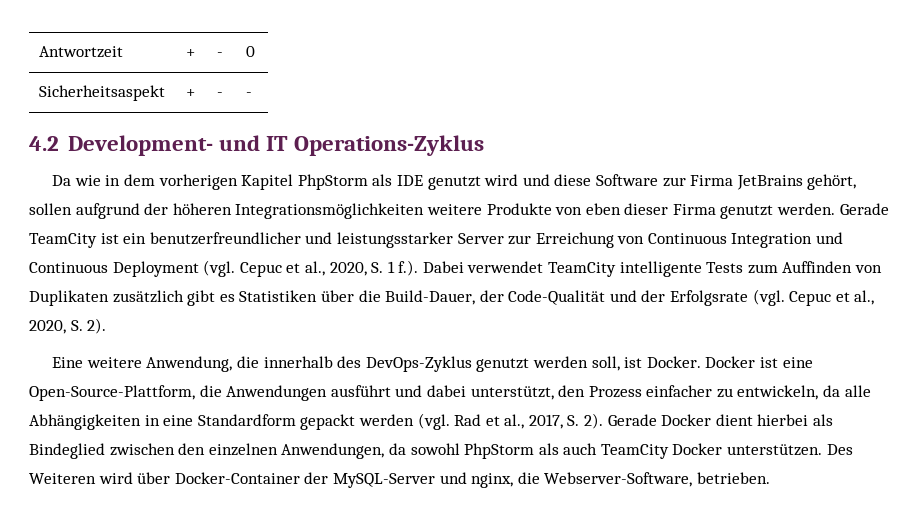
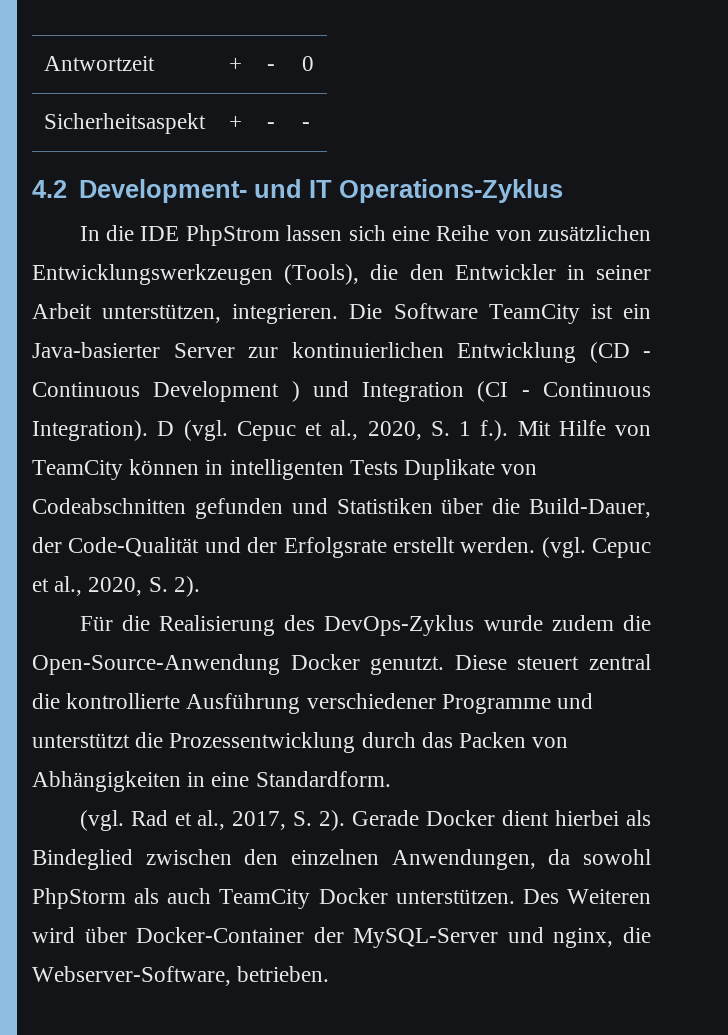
- Da wie in dem vorherigen Kapitel PhpStorm als IDE genutzt wird und diese Software zur Firma JetBrains gehört, sollen aufgrund der höheren Integrationsmöglichkeiten weitere Produkte von eben dieser Firma genutzt werden. Gerade TeamCity ist ein benutzerfreundlicher und leistungsstarker Server zur Erreichung von Continuous Integration und Continuous Deployment (vgl. Cepuc et al., 2020, S. 1 f.). Dabei verwendet TeamCity intelligente Tests zum Auffinden von Duplikaten zusätzlich gibt es Statistiken über die Build-Dauer, der Code-Qualität und der Erfolgsrate (vgl. Cepuc et al., 2020, S. 2).
+ In die IDE PhpStrom lassen sich eine Reihe von zusätzlichen Entwicklungswerkzeugen (Tools), die den Entwickler in seiner Arbeit unterstützen, integrieren. Die Software TeamCity ist ein Java-basierter Server zur kontinuierlichen Entwicklung (CD - Continuous Development ) und Integration (CI - Continuous Integration). D (vgl. Cepuc et al., 2020, S. 1 f.). Mit Hilfe von TeamCity können in intelligenten Tests Duplikate von Codeabschnitten gefunden und Statistiken über die Build-Dauer, der Code-Qualität und der Erfolgsrate erstellt werden. (vgl. Cepuc et al., 2020, S. 2).
- Eine weitere Anwendung, die innerhalb des DevOps-Zyklus genutzt werden soll, ist Docker. Docker ist eine Open-Source-Plattform, die Anwendungen ausführt und dabei unterstützt, den Prozess einfacher zu entwickeln, da alle Abhängigkeiten in eine Standardform gepackt werden (vgl. Rad et al., 2017, S. 2).
+ Für die Realisierung des DevOps-Zyklus wurde zudem die Open-Source-Anwendung Docker genutzt. Diese steuert zentral die kontrollierte Ausführung verschiedener Programme und unterstützt die Prozessentwicklung durch das Packen von Abhängigkeiten in eine Standardform.
+ (vgl. Rad et al., 2017, S. 2).

